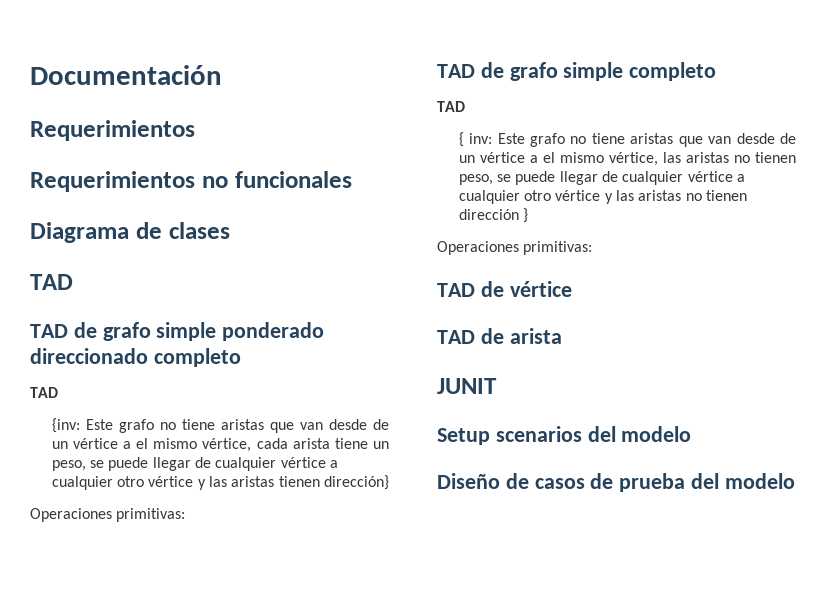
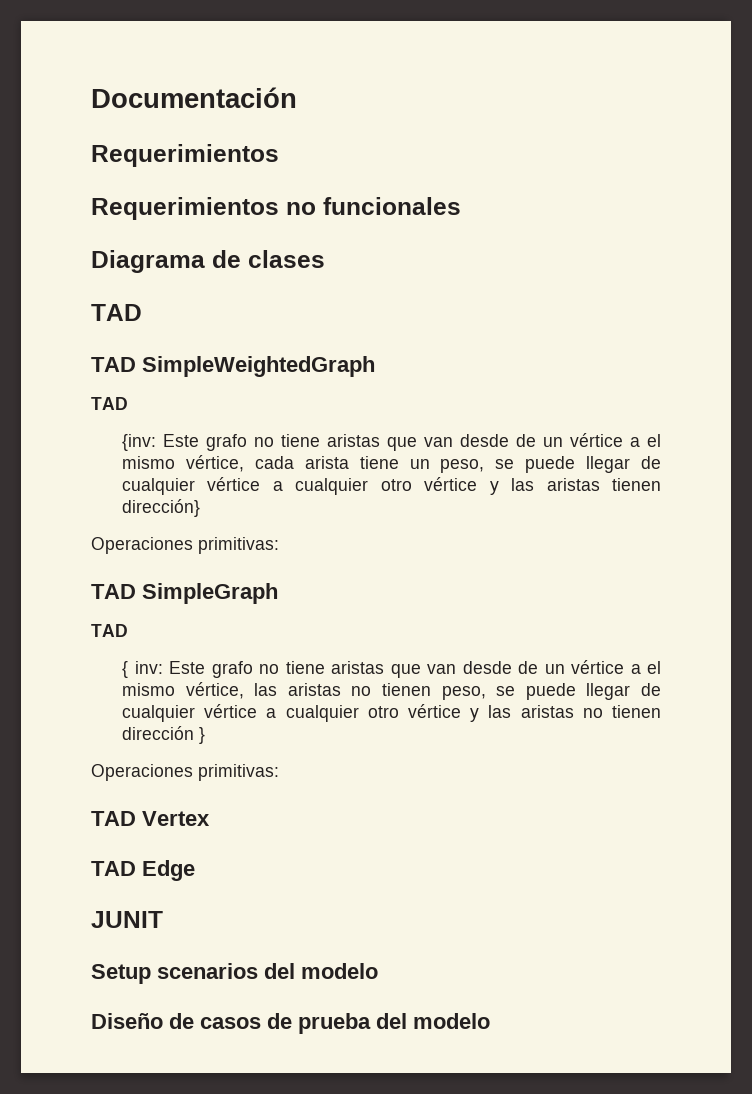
- TAD de grafo simple ponderado direccionado completo
+ TAD SimpleWeightedGraph
- TAD de grafo simple completo
+ TAD SimpleGraph
- TAD de vértice
- TAD de arista
+ TAD Vertex
+ TAD Edge

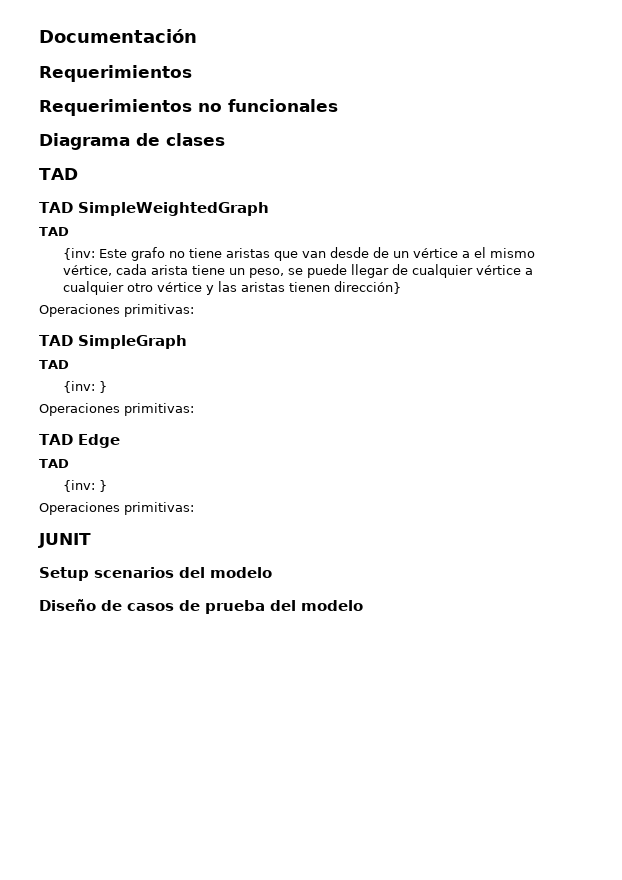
  TAD SimpleGraph
  TAD
- { inv: Este grafo no tiene aristas que van desde de un vértice a el mismo vértice, las aristas no tienen peso, se puede llegar de cualquier vértice a cualquier otro vértice y las aristas no tienen dirección }
+ {inv: }
- TAD Vertex
  TAD Edge
+ TAD
+ {inv: }
+ Operaciones primitivas:

